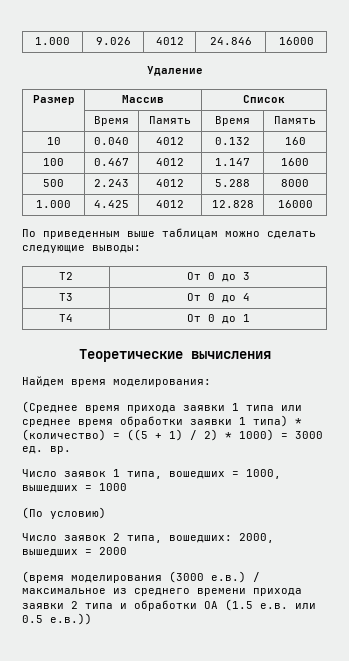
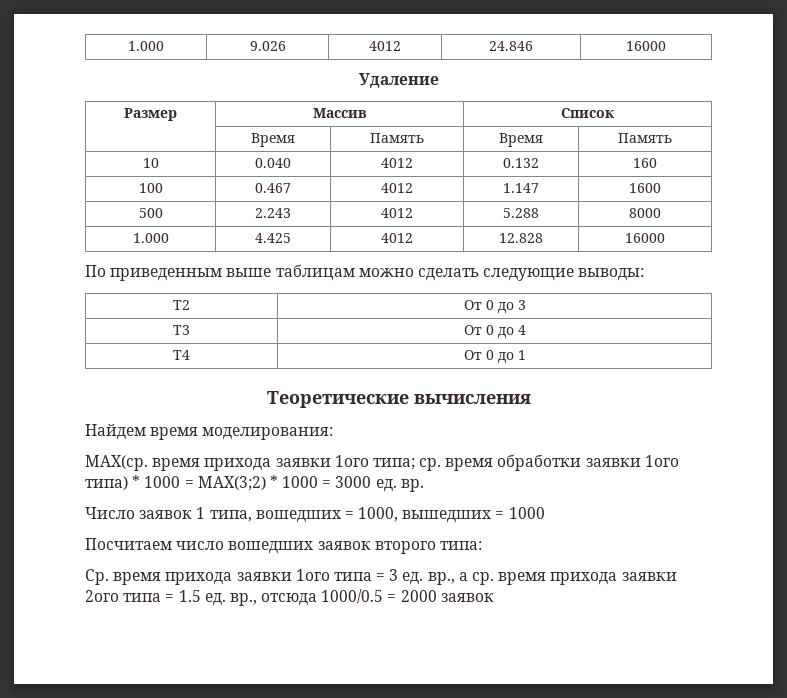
- (Среднее время прихода заявки 1 типа или среднее время обработки заявки 1 типа) * (количество) = ((5 + 1) / 2) * 1000) = 3000 ед. вр.
+ MAX(ср. время прихода заявки 1ого типа; ср. время обработки заявки 1ого типа) * 1000 = MAX(3;2) * 1000 = 3000 ед. вр.
- (По условию)
- Число заявок 2 типа, вошедших: 2000, вышедших = 2000
- (время моделирования (3000 е.в.) / максимальное из среднего времени прихода заявки 2 типа и обработки ОА (1.5 е.в. или 0.5 е.в.))
+ Посчитаем число вошедших заявок второго типа:
+ Ср. время прихода заявки 1ого типа = 3 ед. вр., а ср. время прихода заявки 2ого типа = 1.5 ед. вр., отсюда 1000/0.5 = 2000 заявок

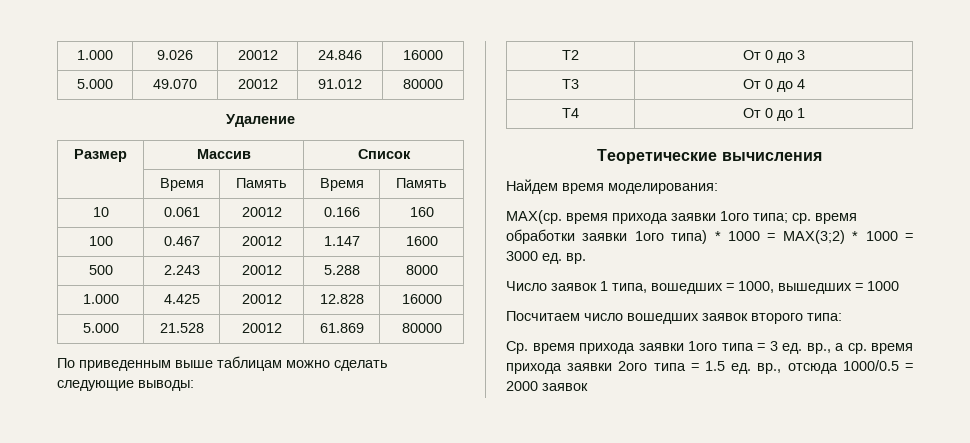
- 1.000 | 9.026 | 4012 | 24.846 | 16000
+ 1.000 | 9.026 | 20012 | 24.846 | 16000
+ 5.000 | 49.070 | 20012 | 91.012 | 80000
- 10 | 0.040 | 4012 | 0.132 | 160
+ 10 | 0.061 | 20012 | 0.166 | 160
- 100 | 0.467 | 4012 | 1.147 | 1600
+ 100 | 0.467 | 20012 | 1.147 | 1600
- 500 | 2.243 | 4012 | 5.288 | 8000
+ 500 | 2.243 | 20012 | 5.288 | 8000
- 1.000 | 4.425 | 4012 | 12.828 | 16000
+ 1.000 | 4.425 | 20012 | 12.828 | 16000
+ 5.000 | 21.528 | 20012 | 61.869 | 80000

